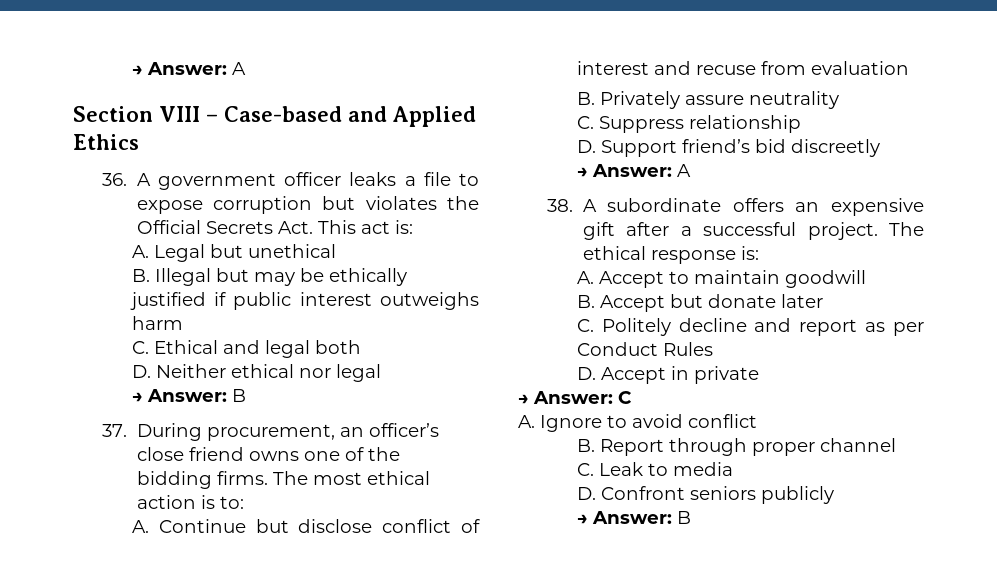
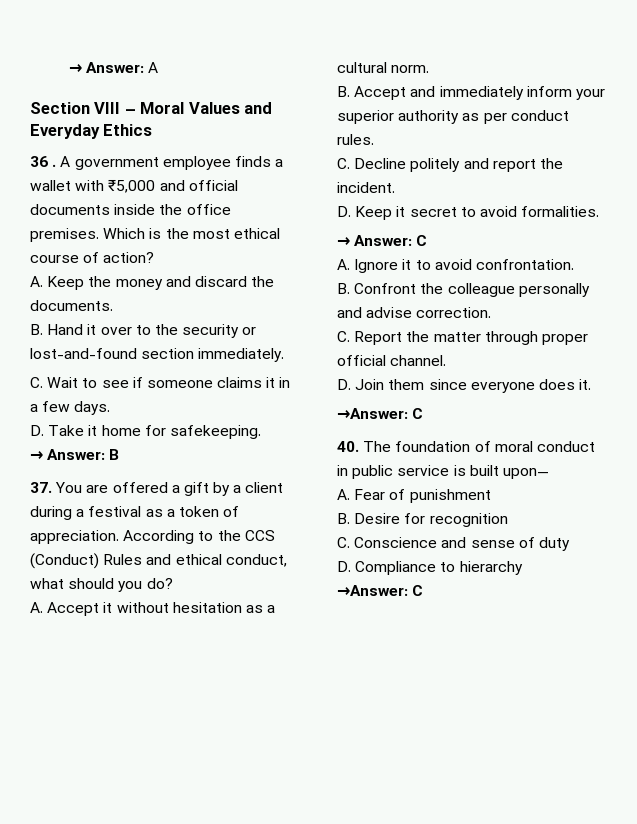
- Section VIII – Case-based and Applied Ethics
- 36. A government officer leaks a file to expose corruption but violates the Official Secrets Act. This act is:
- A. Legal but unethical
- B. Illegal but may be ethically justified if public interest outweighs harm
- C. Ethical and legal both
- D. Neither ethical nor legal
+ Section VIII – Moral Values and Everyday Ethics
+ 36 . A government employee finds a wallet with ₹5,000 and official documents inside the office premises. Which is the most ethical course of action?
+ A. Keep the money and discard the documents.
+ B. Hand it over to the security or lost-and-found section immediately.
+ C. Wait to see if someone claims it in a few days.
+ D. Take it home for safekeeping.
  → Answer: B
- 37. During procurement, an officer’s close friend owns one of the bidding firms. The most ethical action is to:
- A. Continue but disclose conflict of interest and recuse from evaluation
- B. Privately assure neutrality
- C. Suppress relationship
- D. Support friend’s bid discreetly
- → Answer: A
- 38. A subordinate offers an expensive gift after a successful project. The ethical response is:
- A. Accept to maintain goodwill
- B. Accept but donate later
- C. Politely decline and report as per Conduct Rules
- D. Accept in private
+ 37. You are offered a gift by a client during a festival as a token of appreciation. According to the CCS (Conduct) Rules and ethical conduct, what should you do?
+ A. Accept it without hesitation as a cultural norm.
+ B. Accept and immediately inform your superior authority as per conduct rules.
+ C. Decline politely and report the incident.
+ D. Keep it secret to avoid formalities.
- A. Ignore to avoid conflict
- B. Report through proper channel
- C. Leak to media
- D. Confront seniors publicly
- → Answer: B
+ A. Ignore it to avoid confrontation.
+ B. Confront the colleague personally and advise correction.
+ C. Report the matter through proper official channel.
+ D. Join them since everyone does it.
+ →Answer: C
+ 40. The foundation of moral conduct in public service is built upon—
+ A. Fear of punishment
+ B. Desire for recognition
+ C. Conscience and sense of duty
+ D. Compliance to hierarchy
+ →Answer: C

